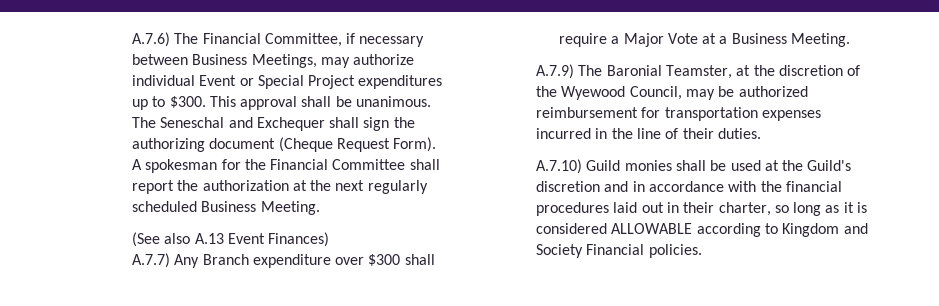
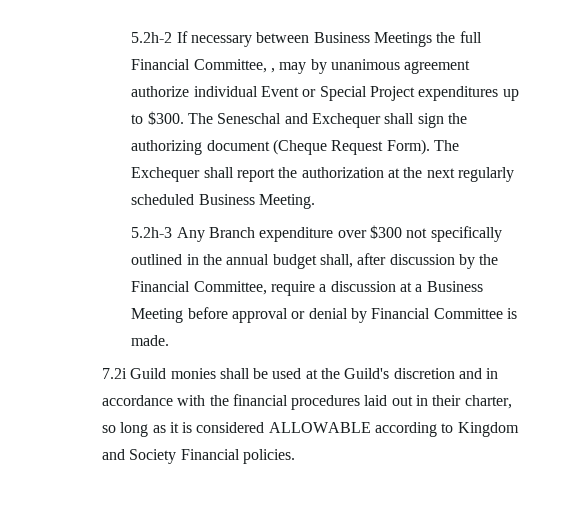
- A.7.6) The Financial Committee, if necessary between Business Meetings, may authorize individual Event or Special Project expenditures up to $300.
+ 5.2h-2 If necessary between Business Meetings the full Financial Committee, , may by unanimous agreement authorize individual Event or Special Project expenditures up to $300.
- This approval shall be unanimous.
- A spokesman for the Financial Committee shall report the authorization at the next regularly scheduled Business Meeting.
+ The Exchequer shall report the authorization at the next regularly scheduled Business Meeting.
- (See also A.13 Event Finances)
- A.7.7) Any Branch expenditure over $300 shall require a Major Vote at a Business Meeting.
- A.7.9) The Baronial Teamster, at the discretion of the Wyewood Council, may be authorized reimbursement for transportation expenses incurred in the line of their duties.
- A.7.10) Guild monies shall be used at the Guild's discretion and in accordance with the financial procedures laid out in their charter, so long as it is considered ALLOWABLE according to Kingdom and Society Financial policies.
+ 5.2h-3 Any Branch expenditure over $300 not specifically outlined in the annual budget shall, after discussion by the Financial Committee, require a discussion at a Business Meeting before approval or denial by Financial Committee is made.
+ 7.2i Guild monies shall be used at the Guild's discretion and in accordance with the financial procedures laid out in their charter, so long as it is considered ALLOWABLE according to Kingdom and Society Financial policies.

